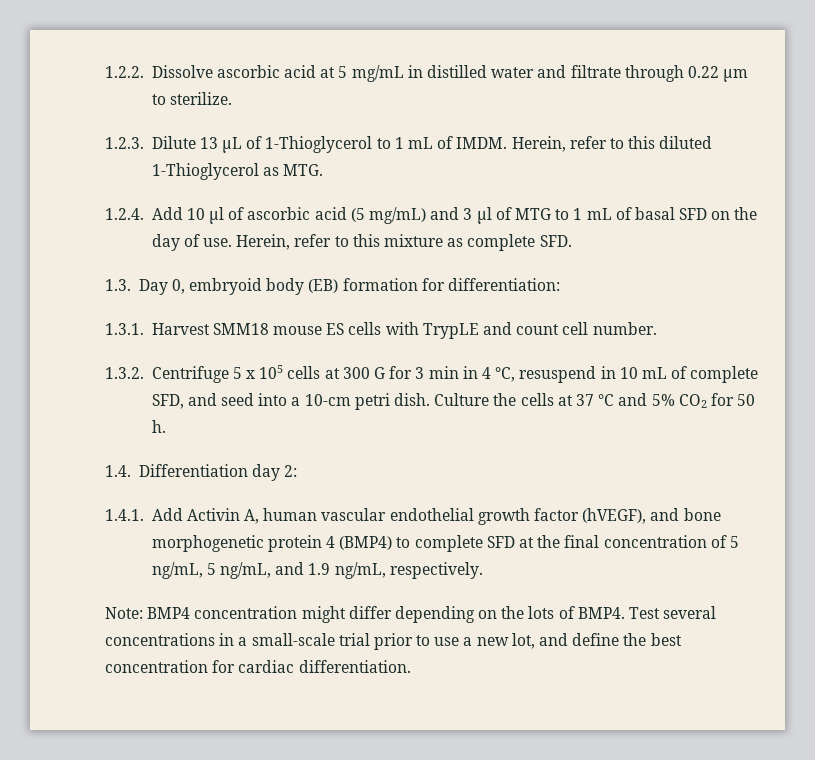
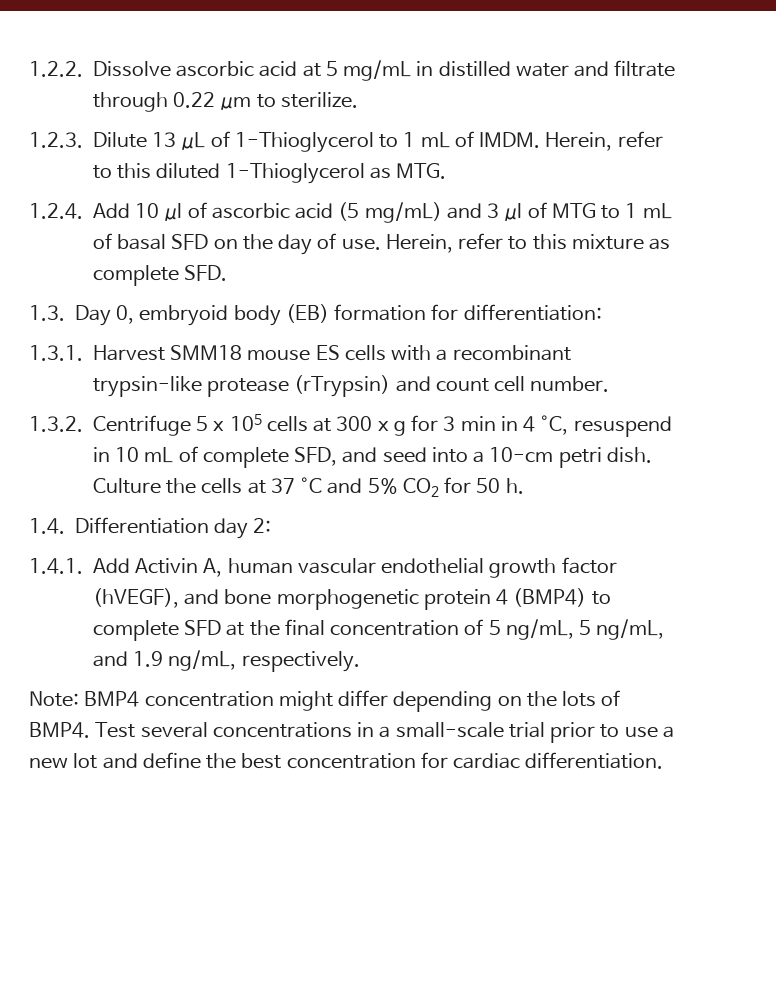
- 1.3.1. Harvest SMM18 mouse ES cells with TrypLE and count cell number.
+ 1.3.1. Harvest SMM18 mouse ES cells with a recombinant trypsin-like protease (rTrypsin) and count cell number.
- 1.3.2. Centrifuge 5 x 105 cells at 300 G for 3 min in 4 °C, resuspend in 10 mL of complete SFD, and seed into a 10-cm petri dish.
+ 1.3.2. Centrifuge 5 x 105 cells at 300 x g for 3 min in 4 °C, resuspend in 10 mL of complete SFD, and seed into a 10-cm petri dish.
- Test several concentrations in a small-scale trial prior to use a new lot, and define the best concentration for cardiac differentiation.
+ Test several concentrations in a small-scale trial prior to use a new lot and define the best concentration for cardiac differentiation.

